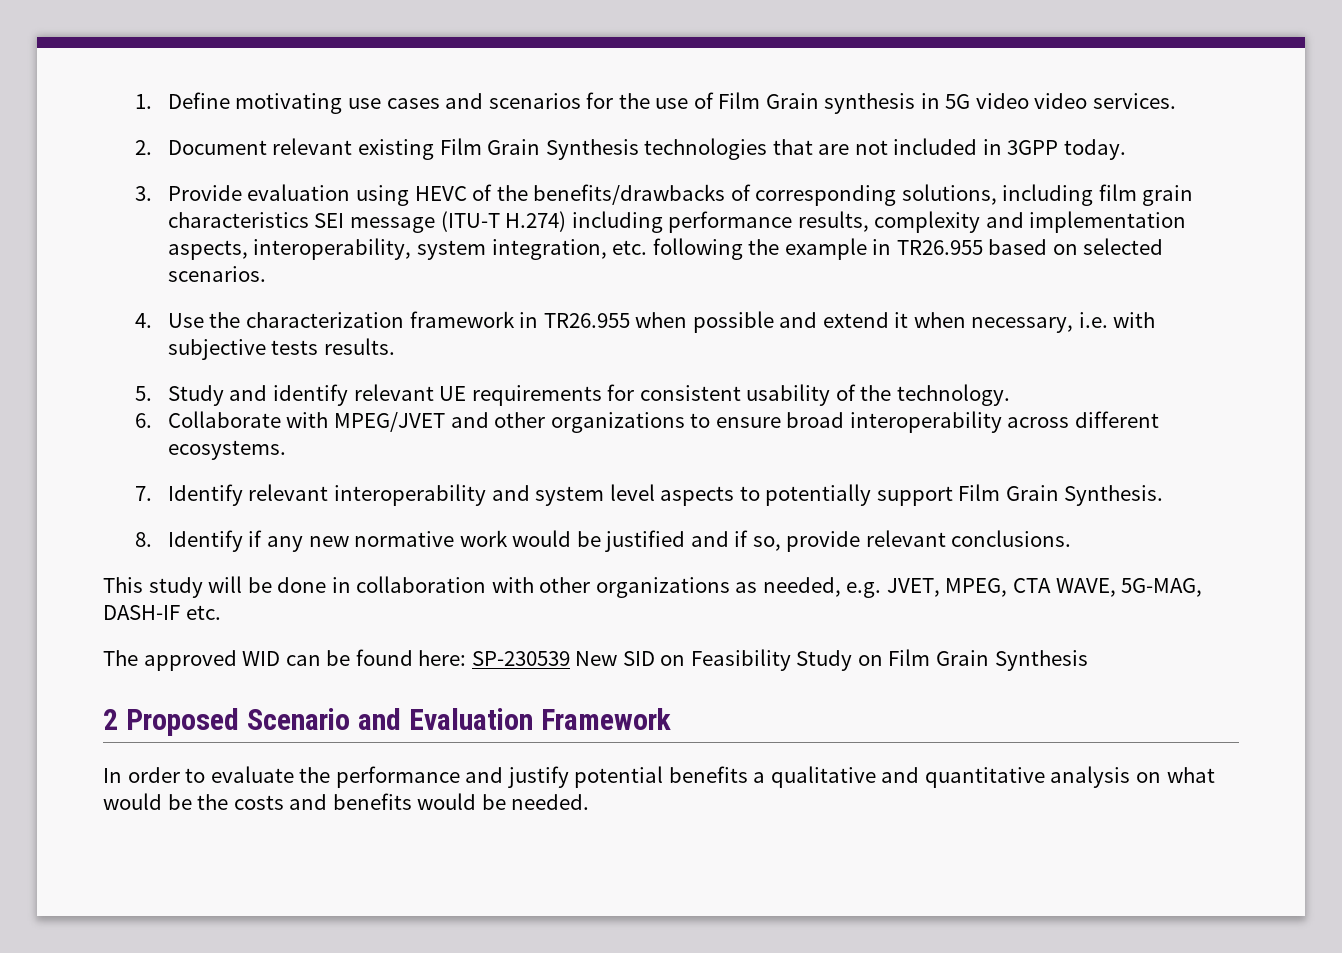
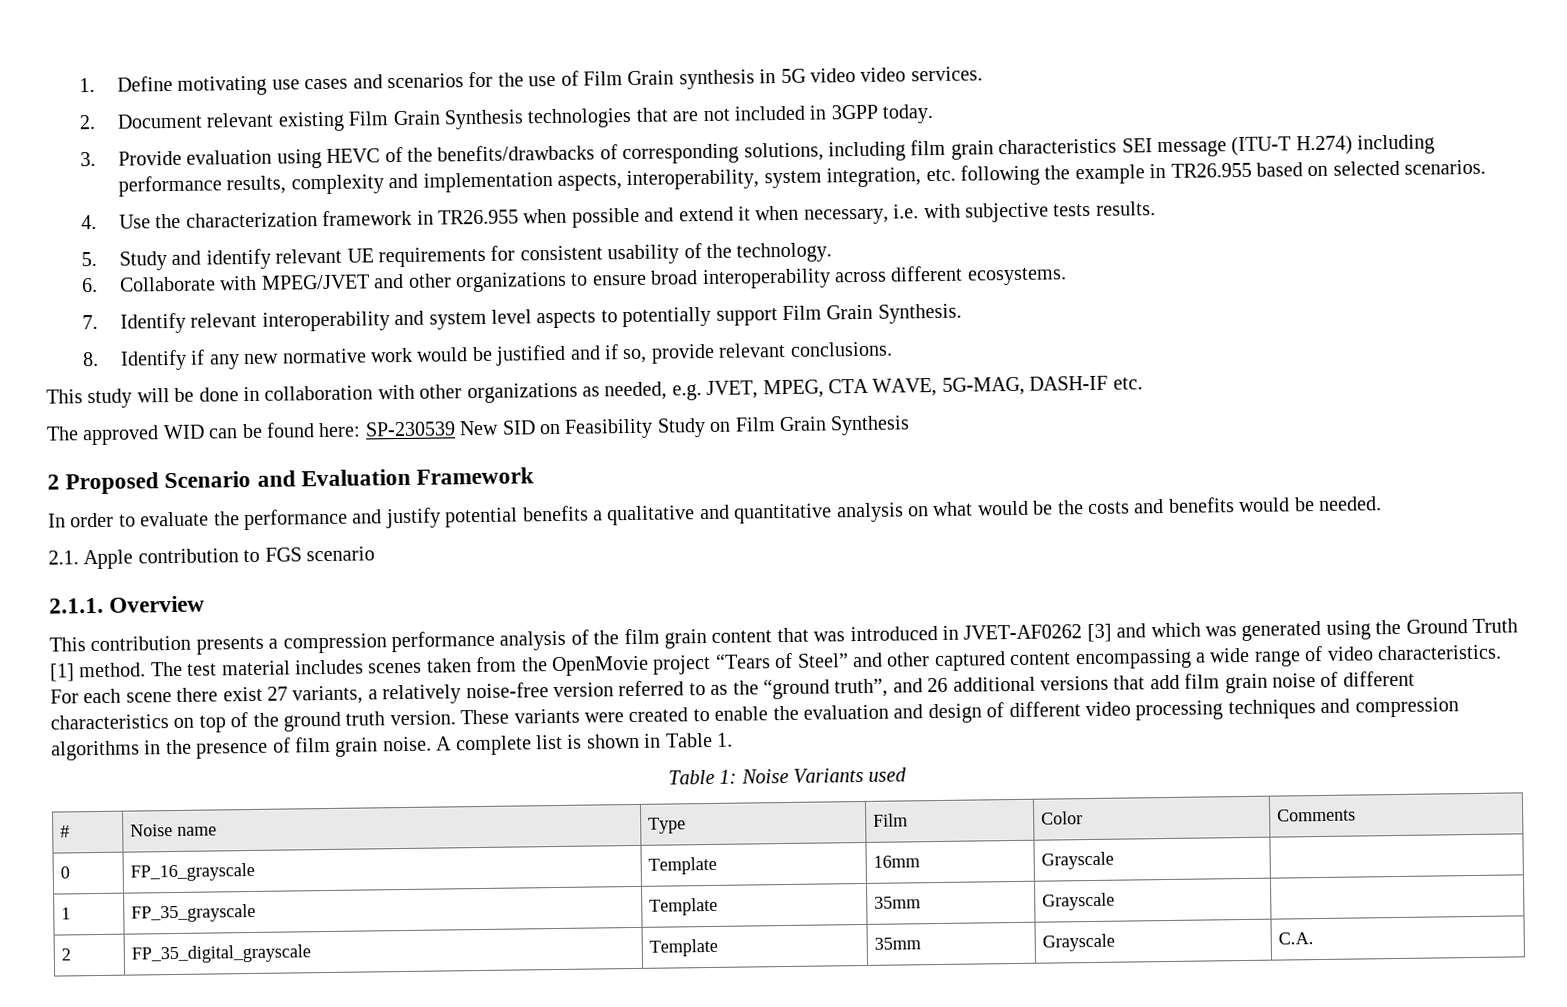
+ 2.1. Apple contribution to FGS scenario
+ 2.1.1. Overview
+ This contribution presents a compression performance analysis of the film grain content that was introduced in JVET-AF0262 [3] and which was generated using the Ground Truth [1] method. The test material includes scenes taken from the OpenMovie project “Tears of Steel” and other captured content encompassing a wide range of video characteristics. For each scene there exist 27 variants, a relatively noise-free version referred to as the “ground truth”, and 26 additional versions that add film grain noise of different characteristics on top of the ground truth version. These variants were created to enable the evaluation and design of different video processing techniques and compression algorithms in the presence of film grain noise. A complete list is shown in Table 1.
+ Table 1: Noise Variants used
+ # | Noise name | Type | Film | Color | Comments
+ 0 | FP_16_grayscale | Template | 16mm | Grayscale |
+ 1 | FP_35_grayscale | Template | 35mm | Grayscale |
+ 2 | FP_35_digital_grayscale | Template | 35mm | Grayscale | C.A.

